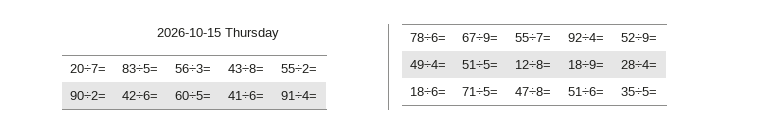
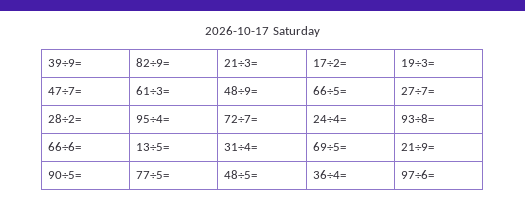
- 2026-10-15 Thursday
- 20÷7= | 83÷5= | 56÷3= | 43÷8= | 55÷2=
- 90÷2= | 42÷6= | 60÷5= | 41÷6= | 91÷4=
- 78÷6= | 67÷9= | 55÷7= | 92÷4= | 52÷9=
- 49÷4= | 51÷5= | 12÷8= | 18÷9= | 28÷4=
- 18÷6= | 71÷5= | 47÷8= | 51÷6= | 35÷5=
+ 2026-10-17 Saturday
+ 39÷9= | 82÷9= | 21÷3= | 17÷2= | 19÷3=
+ 47÷7= | 61÷3= | 48÷9= | 66÷5= | 27÷7=
+ 28÷2= | 95÷4= | 72÷7= | 24÷4= | 93÷8=
+ 66÷6= | 13÷5= | 31÷4= | 69÷5= | 21÷9=
+ 90÷5= | 77÷5= | 48÷5= | 36÷4= | 97÷6=

